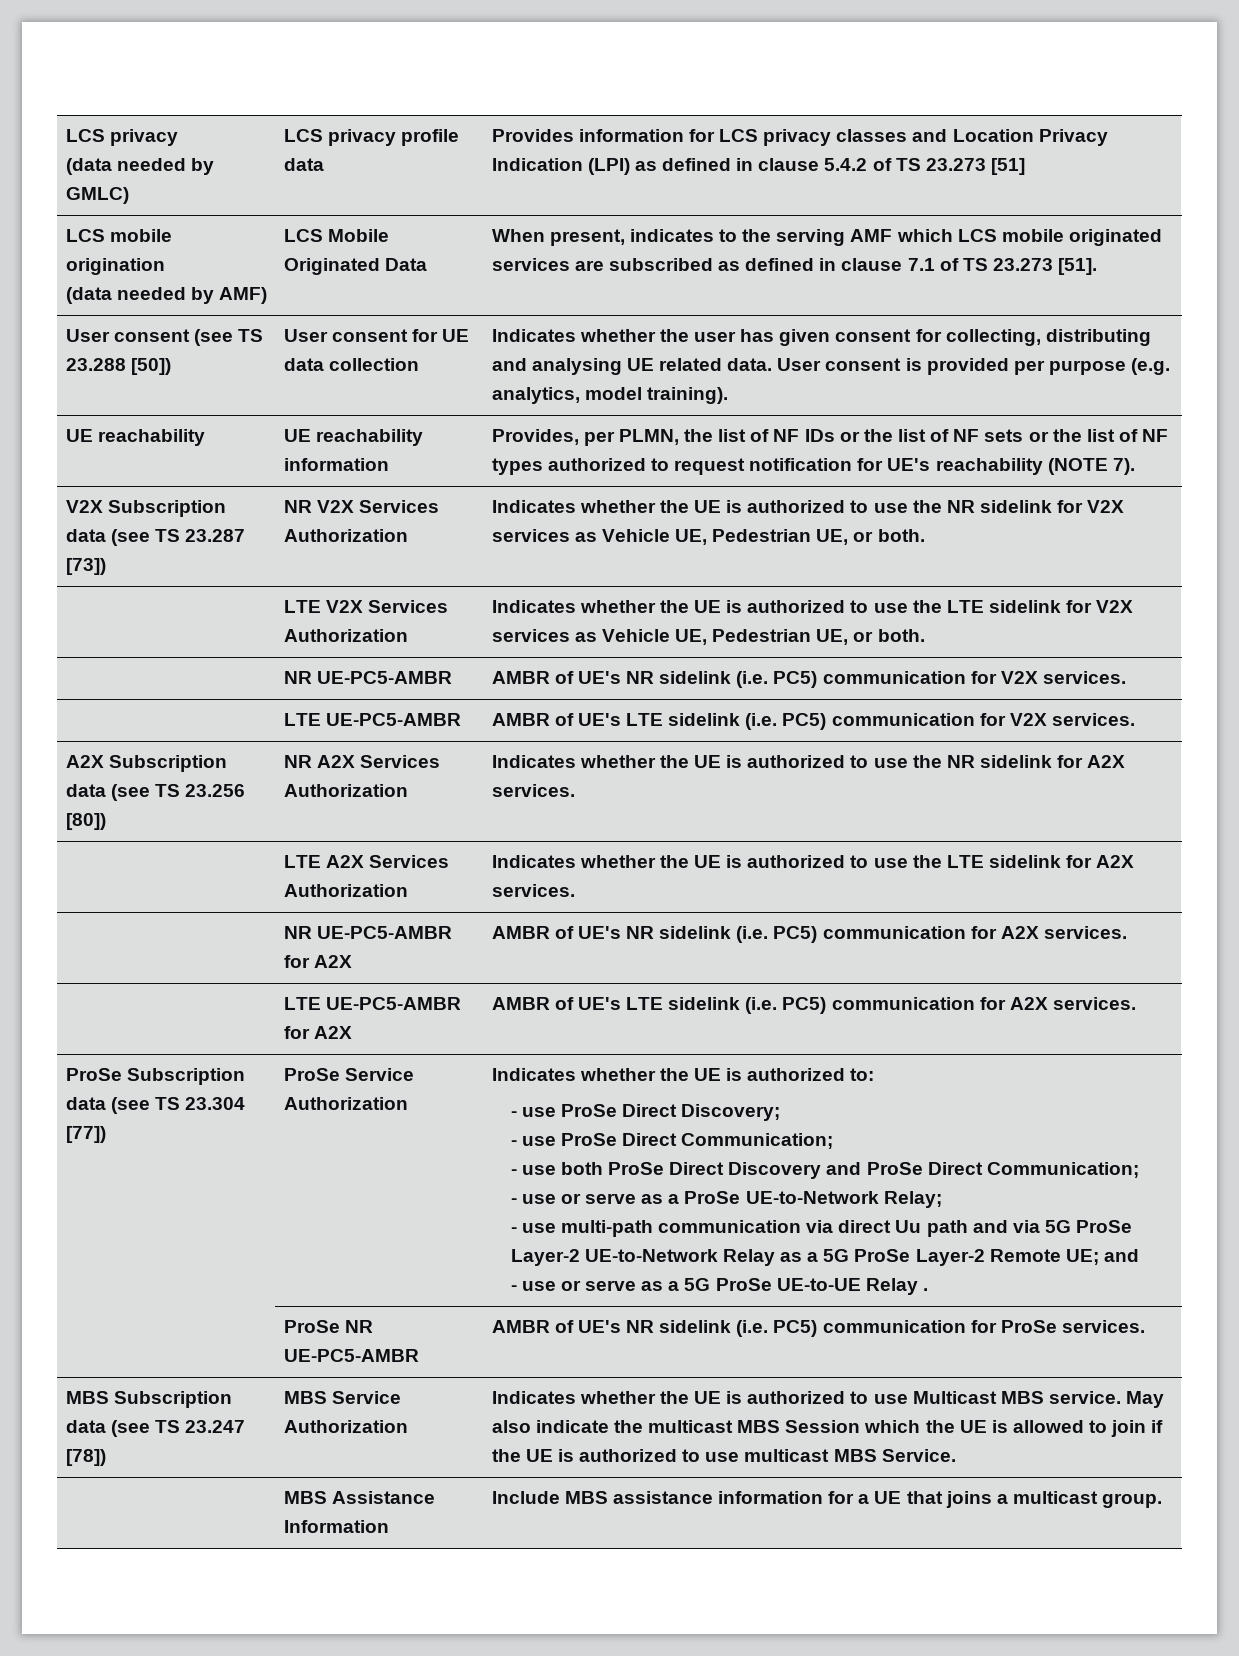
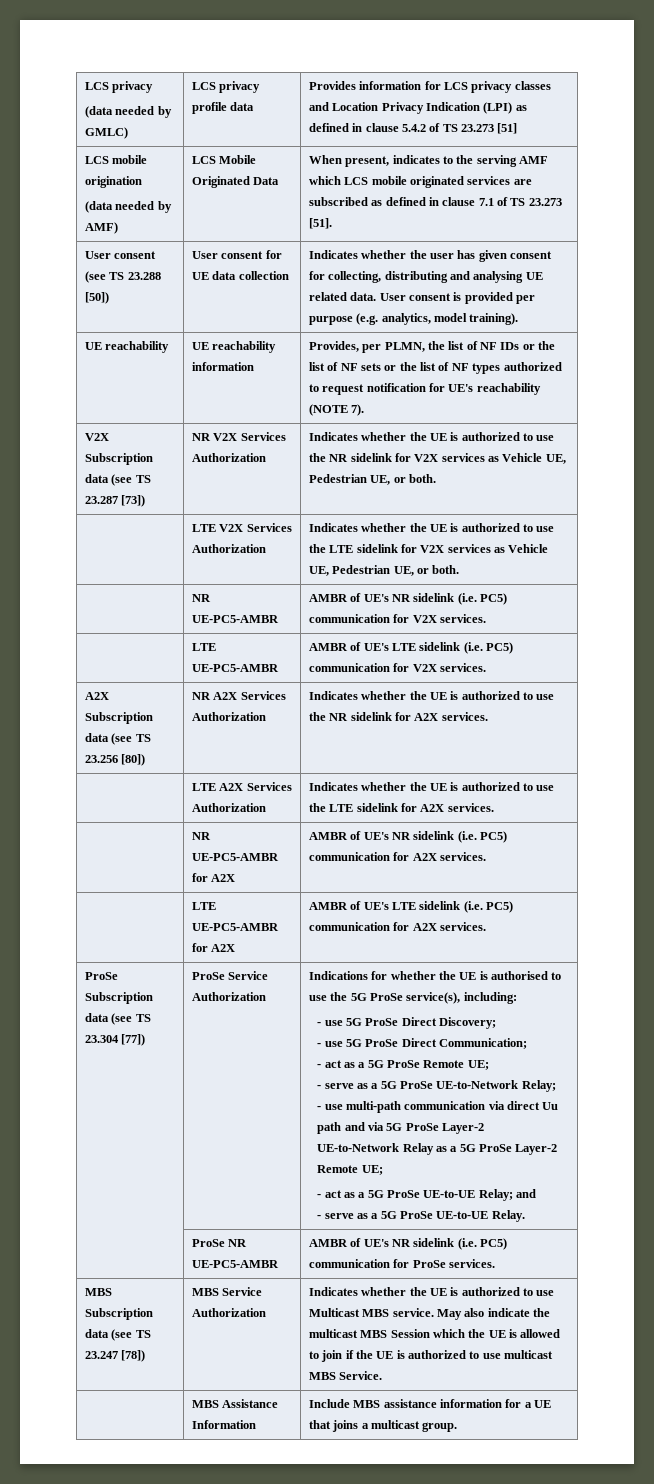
- Indicates whether the UE is authorized to:
- - use ProSe Direct Discovery;
+ Indications for whether the UE is authorised to use the 5G ProSe service(s), including:
+ - use 5G ProSe Direct Discovery;
- - use ProSe Direct Communication;
- - use both ProSe Direct Discovery and ProSe Direct Communication;
- - use or serve as a ProSe UE-to-Network Relay;
+ - use 5G ProSe Direct Communication;
+ - act as a 5G ProSe Remote UE;
+ - serve as a 5G ProSe UE-to-Network Relay;
- - use multi-path communication via direct Uu path and via 5G ProSe Layer-2 UE-to-Network Relay as a 5G ProSe Layer-2 Remote UE; and
+ - use multi-path communication via direct Uu path and via 5G ProSe Layer-2 UE-to-Network Relay as a 5G ProSe Layer-2 Remote UE;
+ - act as a 5G ProSe UE-to-UE Relay; and
- - use or serve as a 5G ProSe UE-to-UE Relay .
+ - serve as a 5G ProSe UE-to-UE Relay.

